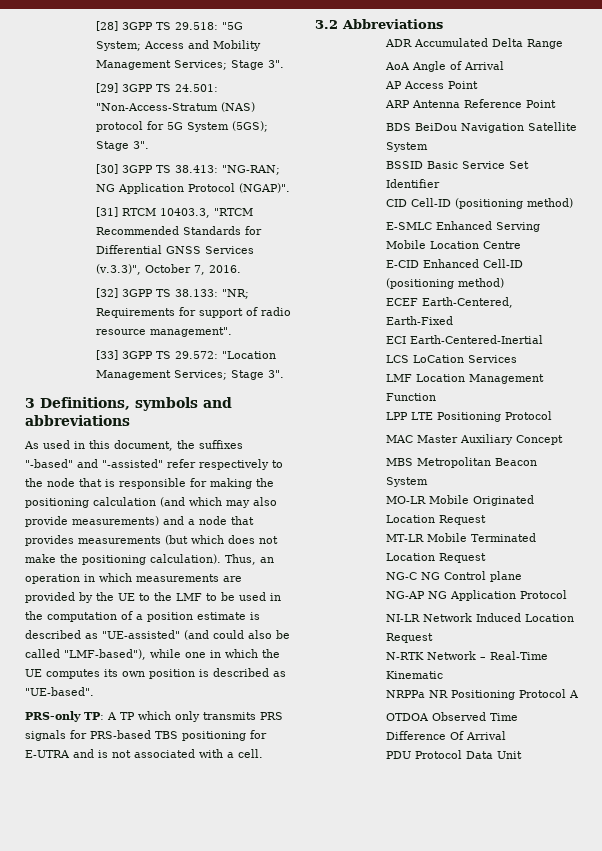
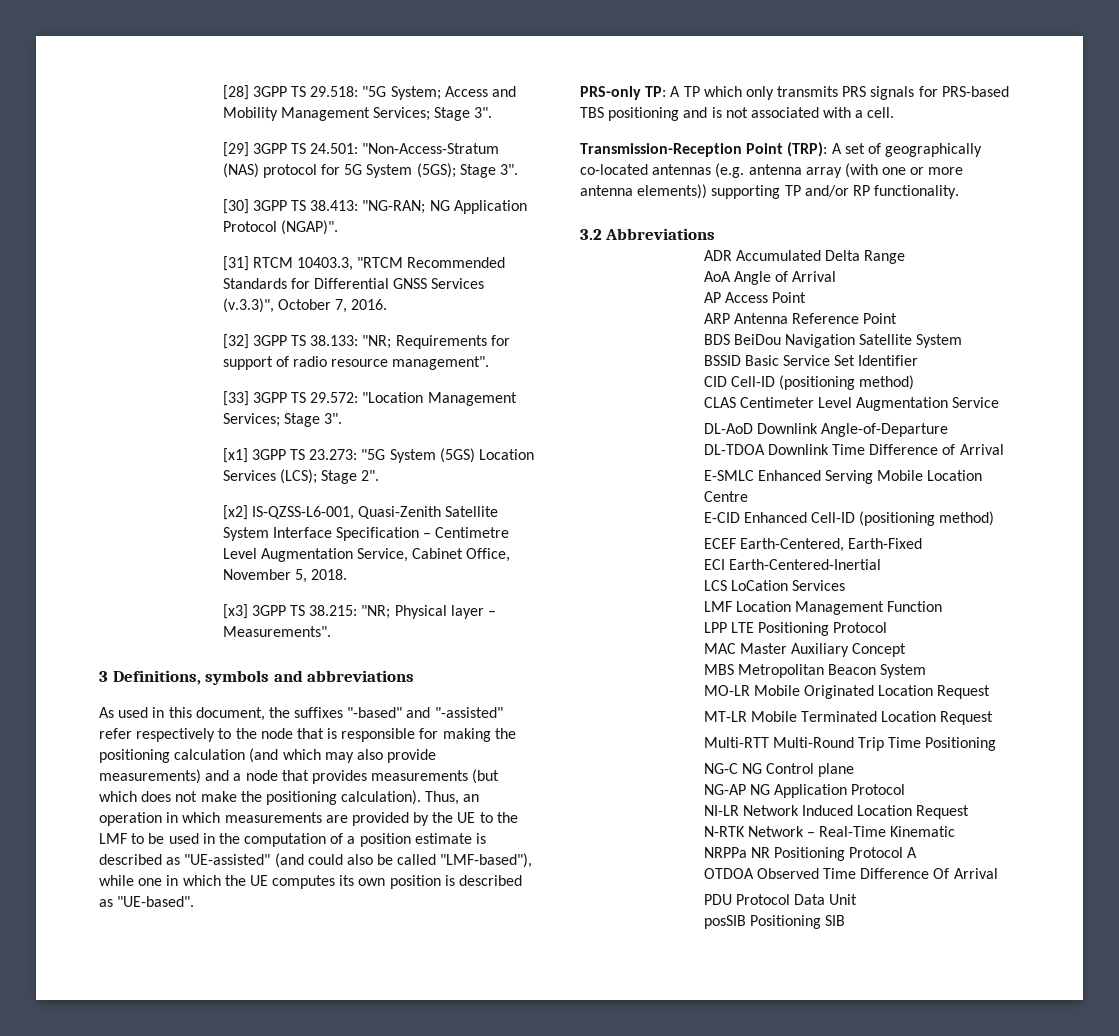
+ [x1] 3GPP TS 23.273: "5G System (5GS) Location Services (LCS); Stage 2".
+ [x2] IS-QZSS-L6-001, Quasi-Zenith Satellite System Interface Specification – Centimetre Level Augmentation Service, Cabinet Office, November 5, 2018.
+ [x3] 3GPP TS 38.215: "NR; Physical layer – Measurements".
- PRS-only TP: A TP which only transmits PRS signals for PRS-based TBS positioning for E-UTRA and is not associated with a cell.
+ PRS-only TP: A TP which only transmits PRS signals for PRS-based TBS positioning and is not associated with a cell.
+ Transmission-Reception Point (TRP): A set of geographically co-located antennas (e.g. antenna array (with one or more antenna elements)) supporting TP and/or RP functionality.
+ CLAS Centimeter Level Augmentation Service
+ DL-AoD Downlink Angle-of-Departure
+ DL-TDOA Downlink Time Difference of Arrival
+ Multi-RTT Multi-Round Trip Time Positioning
+ posSIB Positioning SIB

